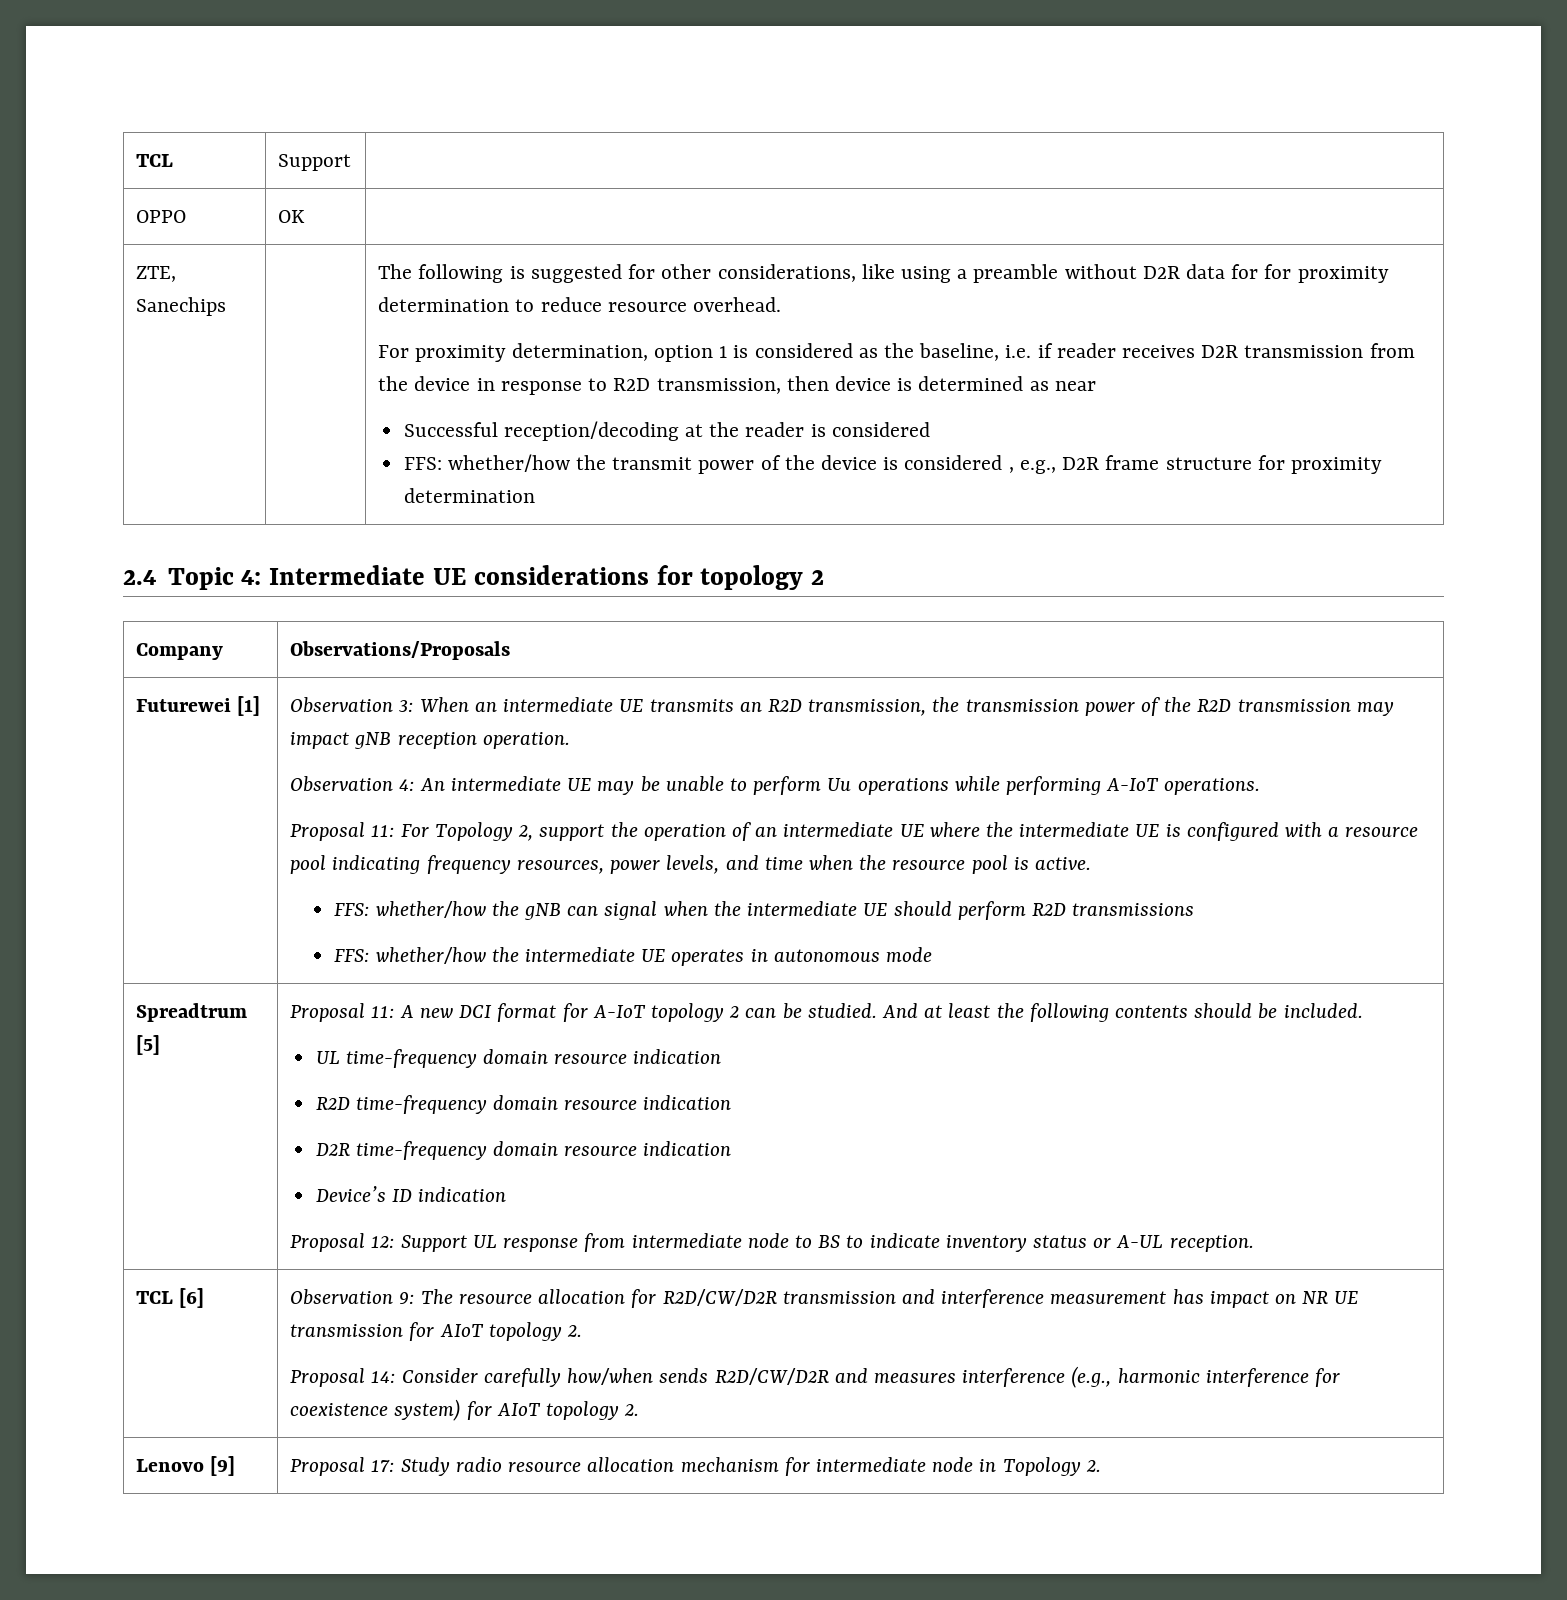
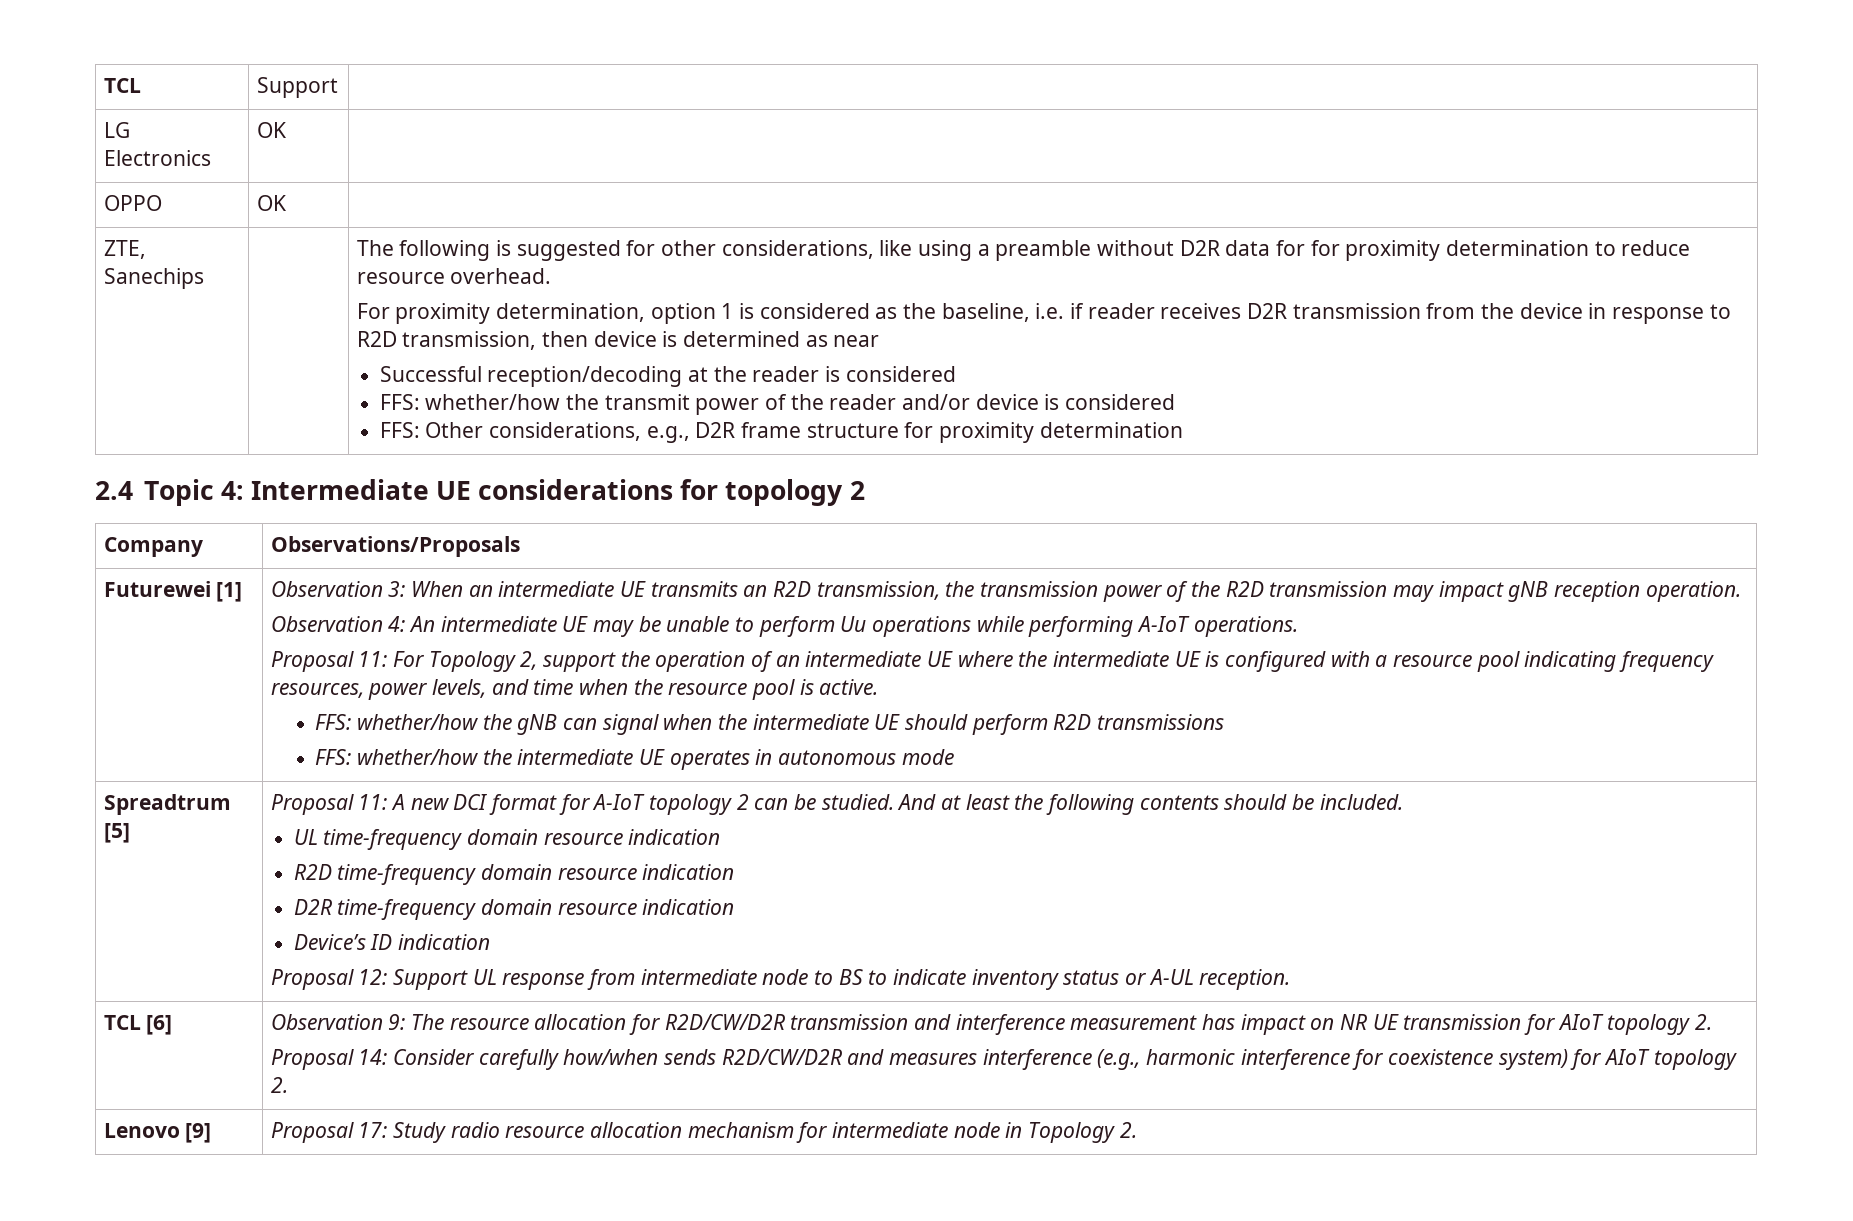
+ LG Electronics | OK |
- FFS: whether/how the transmit power of the device is considered , e.g., D2R frame structure for proximity determination
+ FFS: whether/how the transmit power of the reader and/or device is considered
+ FFS: Other considerations, e.g., D2R frame structure for proximity determination

